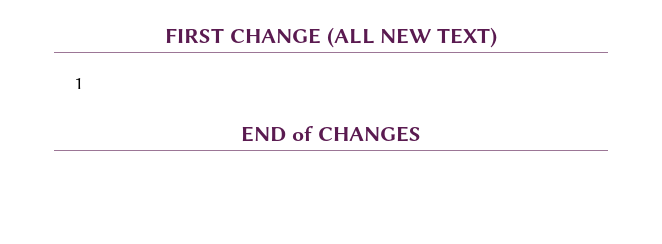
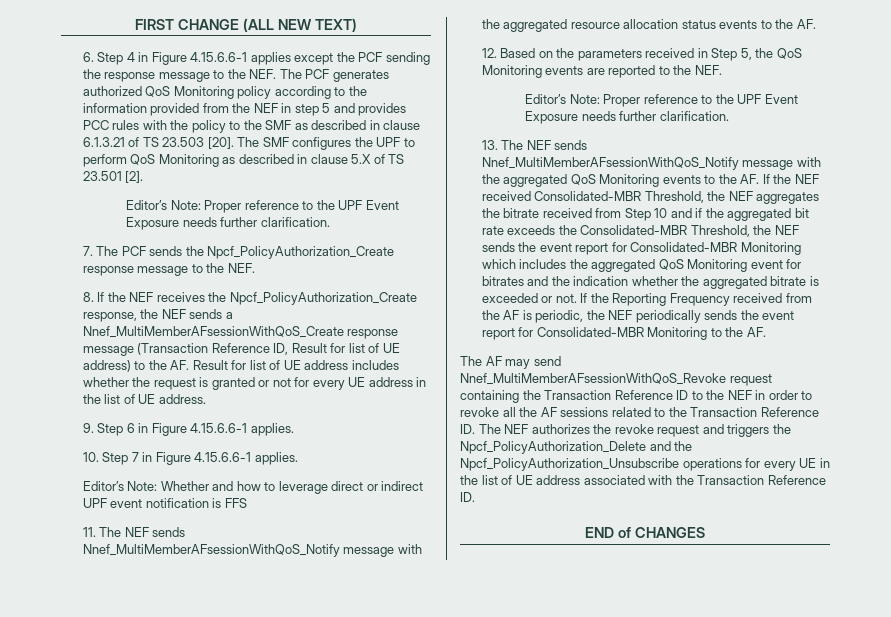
- 1
+ 6. Step 4 in Figure 4.15.6.6-1 applies except the PCF sending the response message to the NEF. The PCF generates authorized QoS Monitoring policy according to the information provided from the NEF in step 5 and provides PCC rules with the policy to the SMF as described in clause 6.1.3.21 of TS 23.503 [20]. The SMF configures the UPF to perform QoS Monitoring as described in clause 5.X of TS 23.501 [2].
+ Editor’s Note: Proper reference to the UPF Event Exposure needs further clarification.
+ 7. The PCF sends the Npcf_PolicyAuthorization_Create response message to the NEF.
+ 8. If the NEF receives the Npcf_PolicyAuthorization_Create response, the NEF sends a Nnef_MultiMemberAFsessionWithQoS_Create response message (Transaction Reference ID, Result for list of UE address) to the AF. Result for list of UE address includes whether the request is granted or not for every UE address in the list of UE address.
+ 9. Step 6 in Figure 4.15.6.6-1 applies.
+ 10. Step 7 in Figure 4.15.6.6-1 applies.
+ Editor’s Note: Whether and how to leverage direct or indirect UPF event notification is FFS
+ 11. The NEF sends Nnef_MultiMemberAFsessionWithQoS_Notify message with the aggregated resource allocation status events to the AF.
+ 12. Based on the parameters received in Step 5, the QoS Monitoring events are reported to the NEF.
+ Editor’s Note: Proper reference to the UPF Event Exposure needs further clarification.
+ 13. The NEF sends Nnef_MultiMemberAFsessionWithQoS_Notify message with the aggregated QoS Monitoring events to the AF. If the NEF received Consolidated-MBR Threshold, the NEF aggregates the bitrate received from Step 10 and if the aggregated bit rate exceeds the Consolidated-MBR Threshold, the NEF sends the event report for Consolidated-MBR Monitoring which includes the aggregated QoS Monitoring event for bitrates and the indication whether the aggregated bitrate is exceeded or not. If the Reporting Frequency received from the AF is periodic, the NEF periodically sends the event report for Consolidated-MBR Monitoring to the AF.
+ The AF may send Nnef_MultiMemberAFsessionWithQoS_Revoke request containing the Transaction Reference ID to the NEF in order to revoke all the AF sessions related to the Transaction Reference ID. The NEF authorizes the revoke request and triggers the Npcf_PolicyAuthorization_Delete and the Npcf_PolicyAuthorization_Unsubscribe operations for every UE in the list of UE address associated with the Transaction Reference ID.

